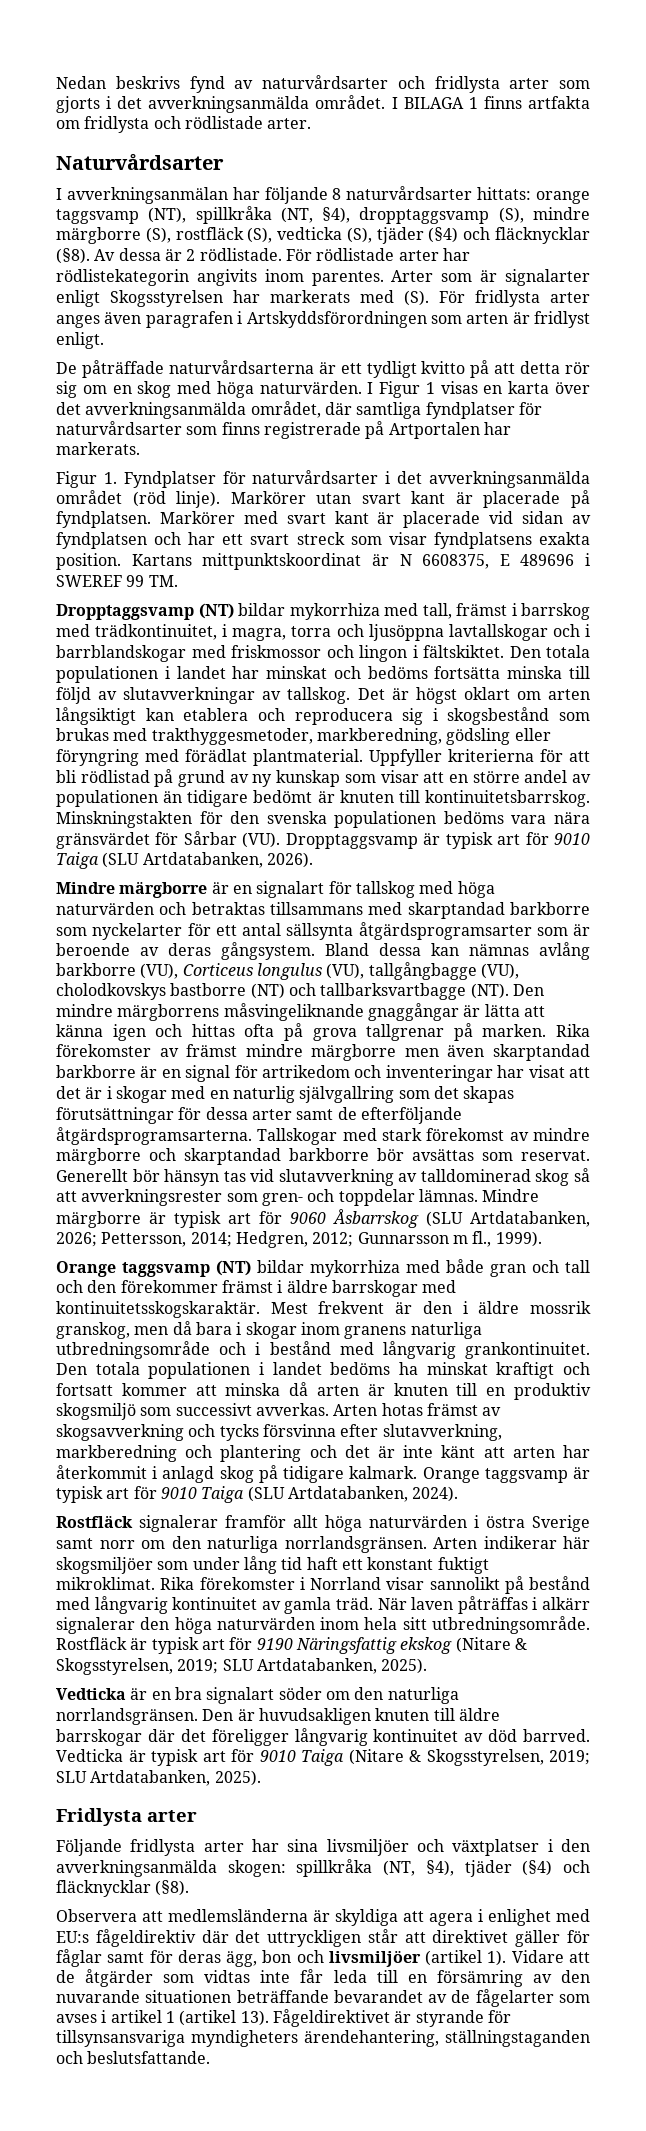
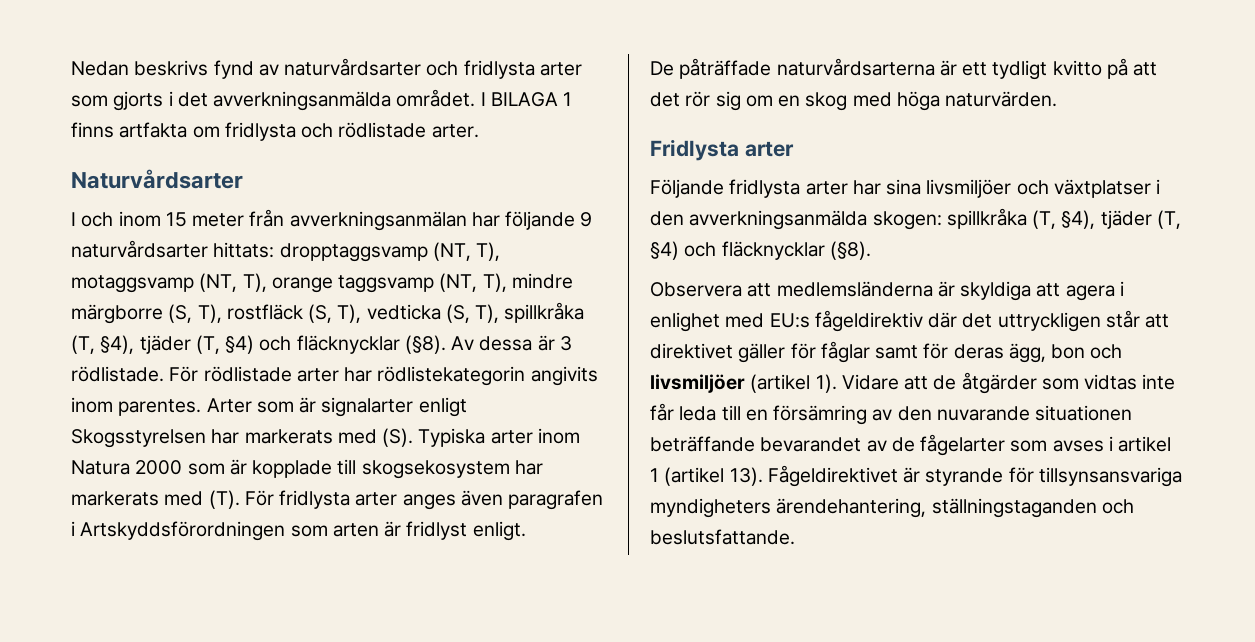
- I avverkningsanmälan har följande 8 naturvårdsarter hittats: orange taggsvamp (NT), spillkråka (NT, §4), dropptaggsvamp (S), mindre märgborre (S), rostfläck (S), vedticka (S), tjäder (§4) och fläcknycklar (§8).
+ I och inom 15 meter från avverkningsanmälan har följande 9 naturvårdsarter hittats: dropptaggsvamp (NT, T), motaggsvamp (NT, T), orange taggsvamp (NT, T), mindre märgborre (S, T), rostfläck (S, T), vedticka (S, T), spillkråka (T, §4), tjäder (T, §4) och fläcknycklar (§8).
- Av dessa är 2 rödlistade.
+ Av dessa är 3 rödlistade.
- Arter som är signalarter enligt Skogsstyrelsen har markerats med (S). För fridlysta arter anges även paragrafen i Artskyddsförordningen som arten är fridlyst enligt.
+ Arter som är signalarter enligt Skogsstyrelsen har markerats med (S). Typiska arter inom Natura 2000 som är kopplade till skogsekosystem har markerats med (T). För fridlysta arter anges även paragrafen i Artskyddsförordningen som arten är fridlyst enligt.
- De påträffade naturvårdsarterna är ett tydligt kvitto på att detta rör sig om en skog med höga naturvärden. I Figur 1 visas en karta över det avverkningsanmälda området, där samtliga fyndplatser för naturvårdsarter som finns registrerade på Artportalen har markerats.
- Figur 1. Fyndplatser för naturvårdsarter i det avverkningsanmälda området (röd linje). Markörer utan svart kant är placerade på fyndplatsen. Markörer med svart kant är placerade vid sidan av fyndplatsen och har ett svart streck som visar fyndplatsens exakta position. Kartans mittpunktskoordinat är N 6608375, E 489696 i SWEREF 99 TM.
- Dropptaggsvamp (NT) bildar mykorrhiza med tall, främst i barrskog med trädkontinuitet, i magra, torra och ljusöppna lavtallskogar och i barrblandskogar med friskmossor och lingon i fältskiktet. Den totala populationen i landet har minskat och bedöms fortsätta minska till följd av slutavverkningar av tallskog. Det är högst oklart om arten långsiktigt kan etablera och reproducera sig i skogsbestånd som brukas med trakthyggesmetoder, markberedning, gödsling eller föryngring med förädlat plantmaterial. Uppfyller kriterierna för att bli rödlistad på grund av ny kunskap som visar att en större andel av populationen än tidigare bedömt är knuten till kontinuitetsbarrskog. Minskningstakten för den svenska populationen bedöms vara nära gränsvärdet för Sårbar (VU). Dropptaggsvamp är typisk art för 9010 Taiga (SLU Artdatabanken, 2026).
- Mindre märgborre är en signalart för tallskog med höga naturvärden och betraktas tillsammans med skarptandad barkborre som nyckelarter för ett antal sällsynta åtgärdsprogramsarter som är beroende av deras gångsystem. Bland dessa kan nämnas avlång barkborre (VU), Corticeus longulus (VU), tallgångbagge (VU), cholodkovskys bastborre (NT) och tallbarksvartbagge (NT). Den mindre märgborrens måsvingeliknande gnaggångar är lätta att känna igen och hittas ofta på grova tallgrenar på marken. Rika förekomster av främst mindre märgborre men även skarptandad barkborre är en signal för artrikedom och inventeringar har visat att det är i skogar med en naturlig självgallring som det skapas förutsättningar för dessa arter samt de efterföljande åtgärdsprogramsarterna. Tallskogar med stark förekomst av mindre märgborre och skarptandad barkborre bör avsättas som reservat. Generellt bör hänsyn tas vid slutavverkning av talldominerad skog så att avverkningsrester som gren- och toppdelar lämnas. Mindre märgborre är typisk art för 9060 Åsbarrskog (SLU Artdatabanken, 2026; Pettersson, 2014; Hedgren, 2012; Gunnarsson m fl., 1999).
- Orange taggsvamp (NT) bildar mykorrhiza med både gran och tall och den förekommer främst i äldre barrskogar med kontinuitetsskogskaraktär. Mest frekvent är den i äldre mossrik granskog, men då bara i skogar inom granens naturliga utbredningsområde och i bestånd med långvarig grankontinuitet. Den totala populationen i landet bedöms ha minskat kraftigt och fortsatt kommer att minska då arten är knuten till en produktiv skogsmiljö som successivt avverkas. Arten hotas främst av skogsavverkning och tycks försvinna efter slutavverkning, markberedning och plantering och det är inte känt att arten har återkommit i anlagd skog på tidigare kalmark. Orange taggsvamp är typisk art för 9010 Taiga (SLU Artdatabanken, 2024).
- Rostfläck signalerar framför allt höga naturvärden i östra Sverige samt norr om den naturliga norrlandsgränsen. Arten indikerar här skogsmiljöer som under lång tid haft ett konstant fuktigt mikroklimat. Rika förekomster i Norrland visar sannolikt på bestånd med långvarig kontinuitet av gamla träd. När laven påträffas i alkärr signalerar den höga naturvärden inom hela sitt utbredningsområde. Rostfläck är typisk art för 9190 Näringsfattig ekskog (Nitare & Skogsstyrelsen, 2019; SLU Artdatabanken, 2025).
- Vedticka är en bra signalart söder om den naturliga norrlandsgränsen. Den är huvudsakligen knuten till äldre barrskogar där det föreligger långvarig kontinuitet av död barrved. Vedticka är typisk art för 9010 Taiga (Nitare & Skogsstyrelsen, 2019; SLU Artdatabanken, 2025).
+ De påträffade naturvårdsarterna är ett tydligt kvitto på att det rör sig om en skog med höga naturvärden.
- Följande fridlysta arter har sina livsmiljöer och växtplatser i den avverkningsanmälda skogen: spillkråka (NT, §4), tjäder (§4) och fläcknycklar (§8).
+ Följande fridlysta arter har sina livsmiljöer och växtplatser i den avverkningsanmälda skogen: spillkråka (T, §4), tjäder (T, §4) och fläcknycklar (§8).

